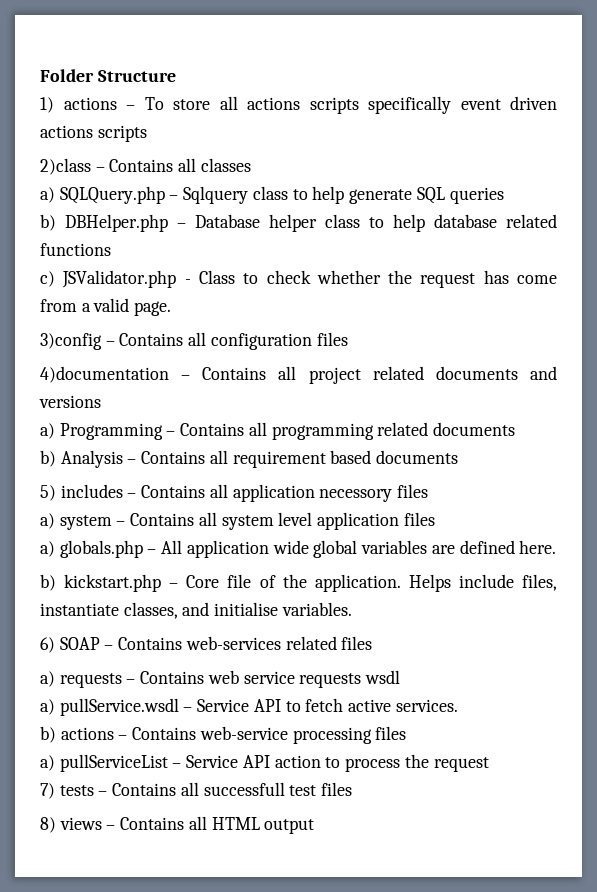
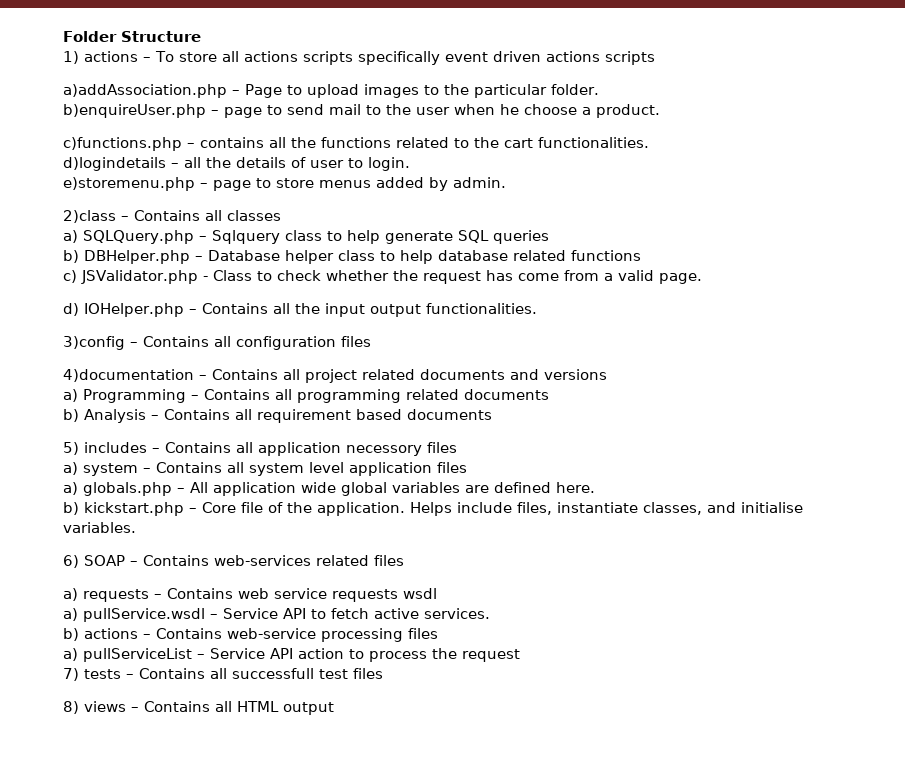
+ a)addAssociation.php – Page to upload images to the particular folder.
+ b)enquireUser.php – page to send mail to the user when he choose a product.
+ c)functions.php – contains all the functions related to the cart functionalities.
+ d)logindetails – all the details of user to login.
+ e)storemenu.php – page to store menus added by admin.
+ d) IOHelper.php – Contains all the input output functionalities.

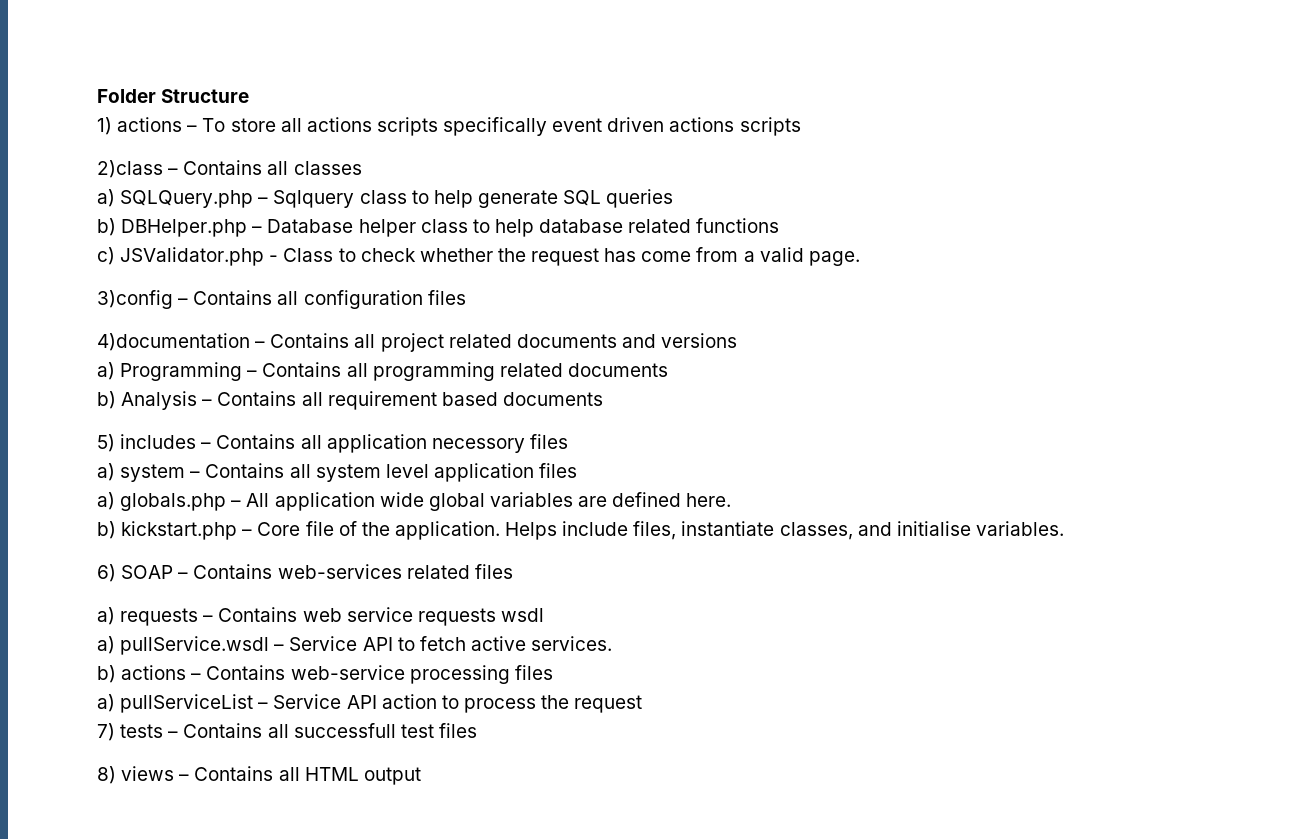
- a)addAssociation.php – Page to upload images to the particular folder.
- b)enquireUser.php – page to send mail to the user when he choose a product.
- c)functions.php – contains all the functions related to the cart functionalities.
- d)logindetails – all the details of user to login.
- e)storemenu.php – page to store menus added by admin.
- d) IOHelper.php – Contains all the input output functionalities.

